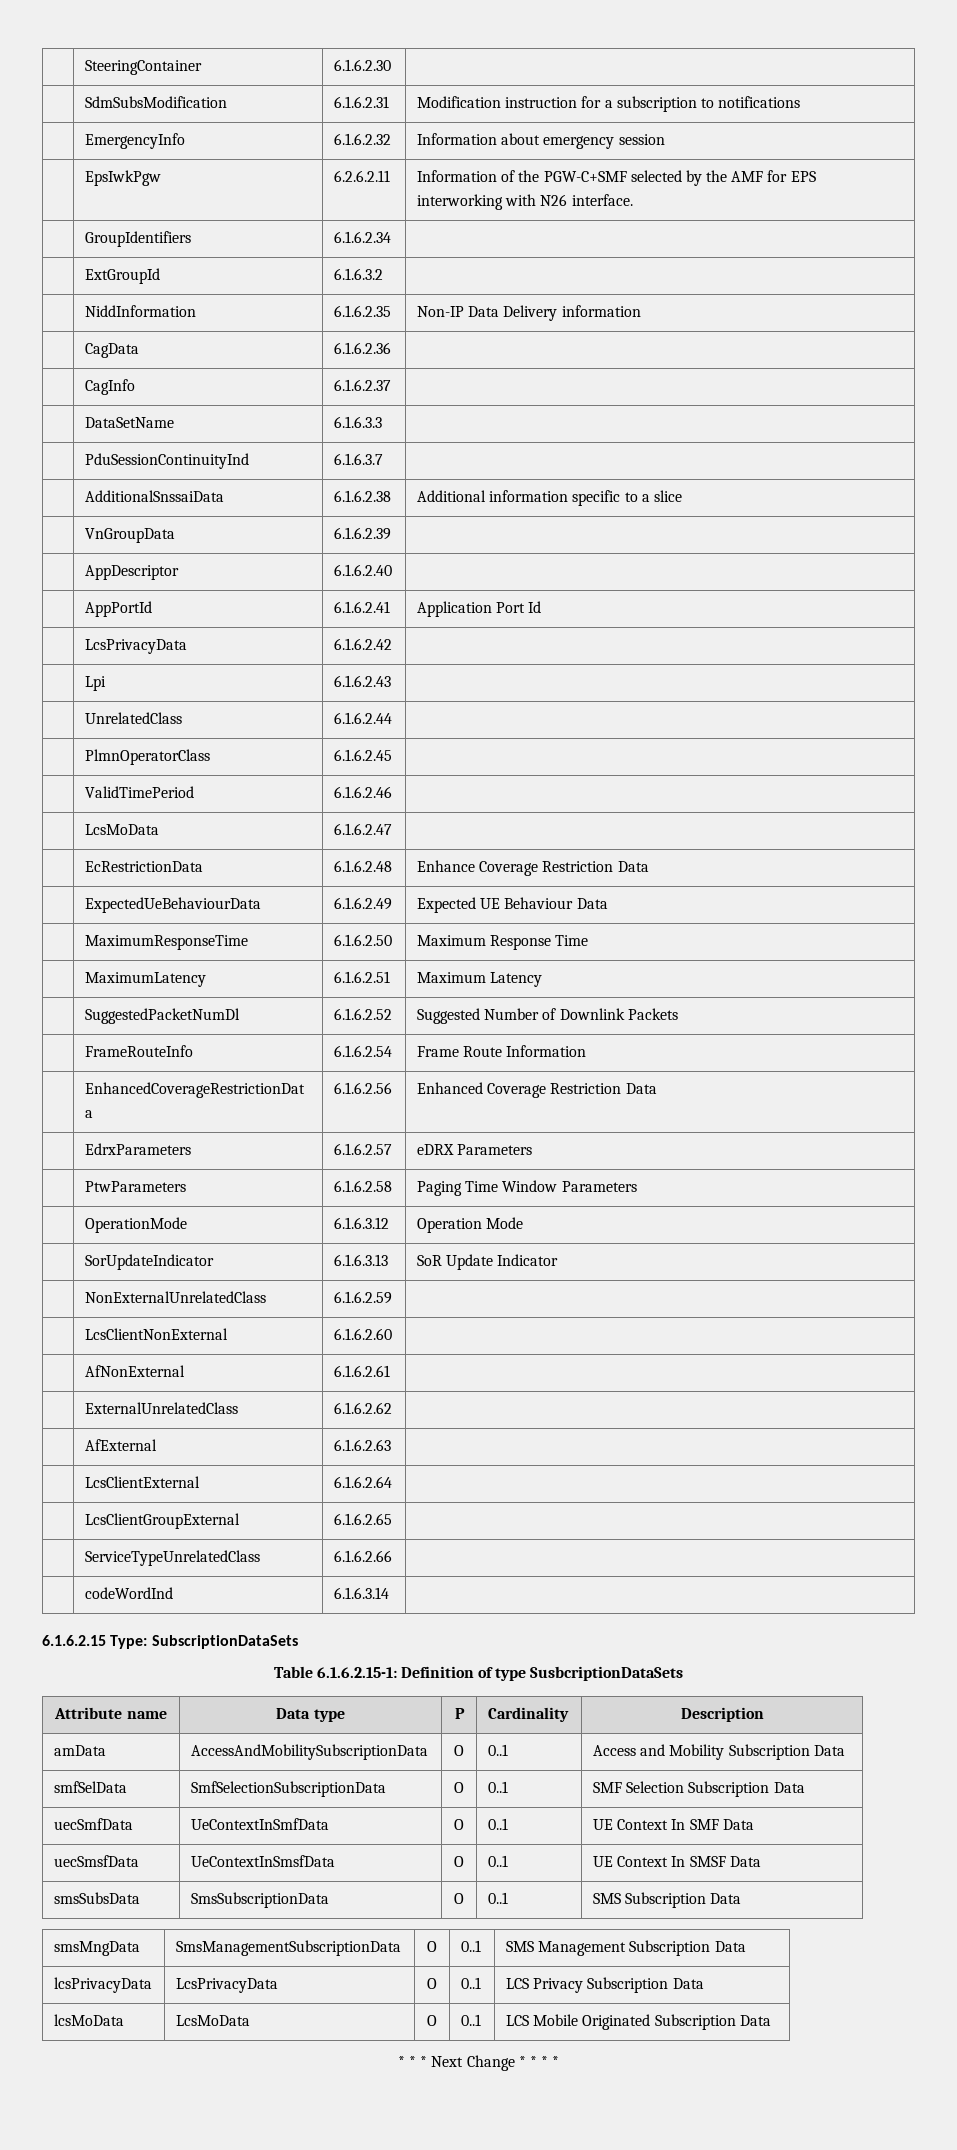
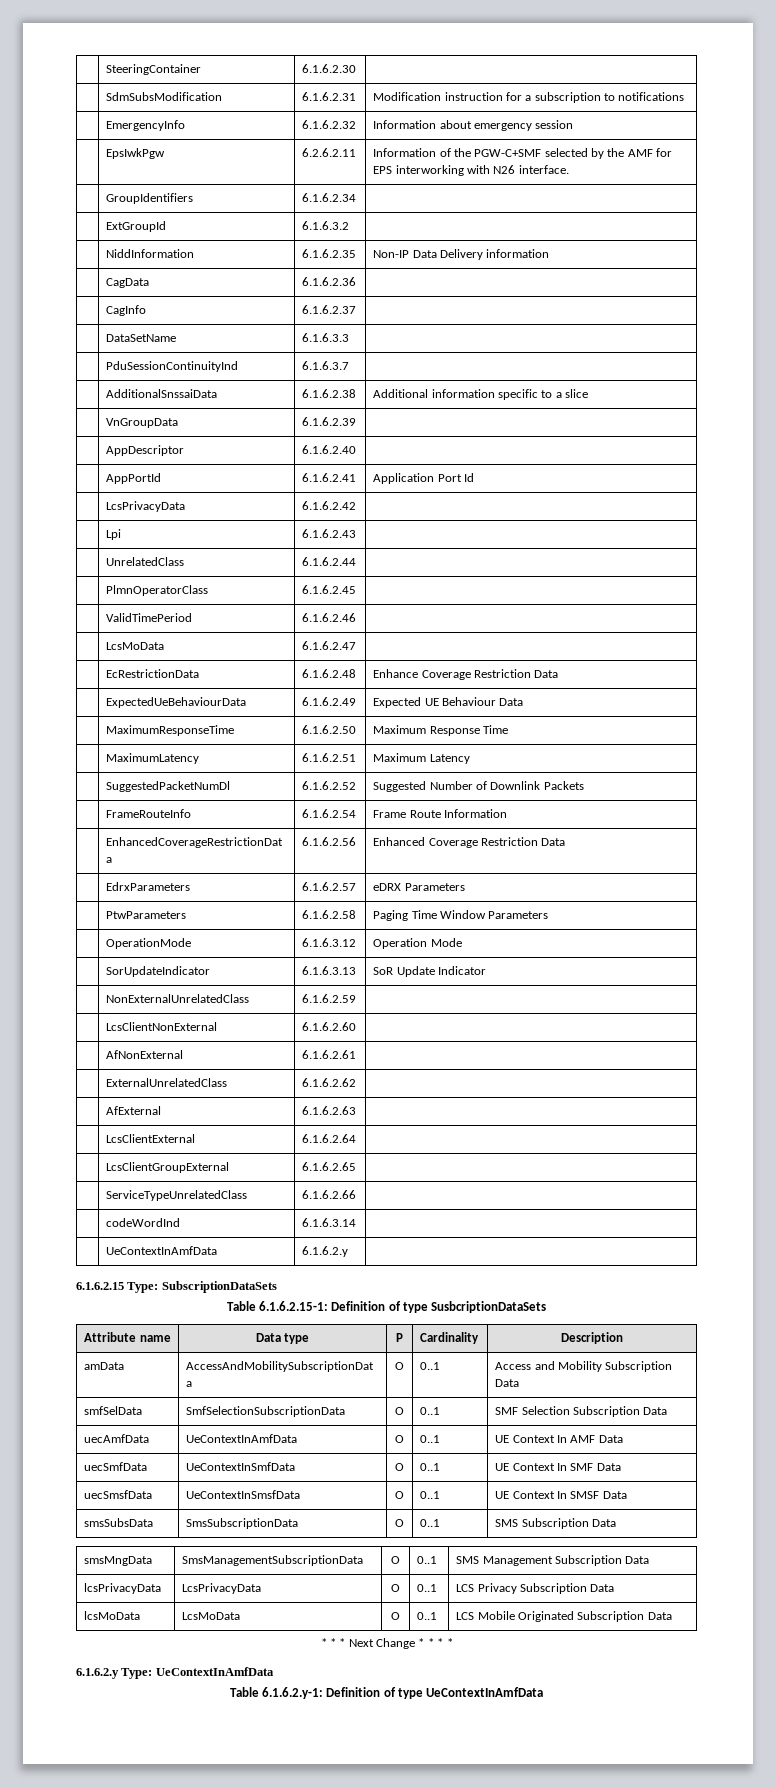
+ | UeContextInAmfData | 6.1.6.2.y |
+ uecAmfData | UeContextInAmfData | O | 0..1 | UE Context In AMF Data
+ 6.1.6.2.y Type: UeContextInAmfData
+ Table 6.1.6.2.y-1: Definition of type UeContextInAmfData

